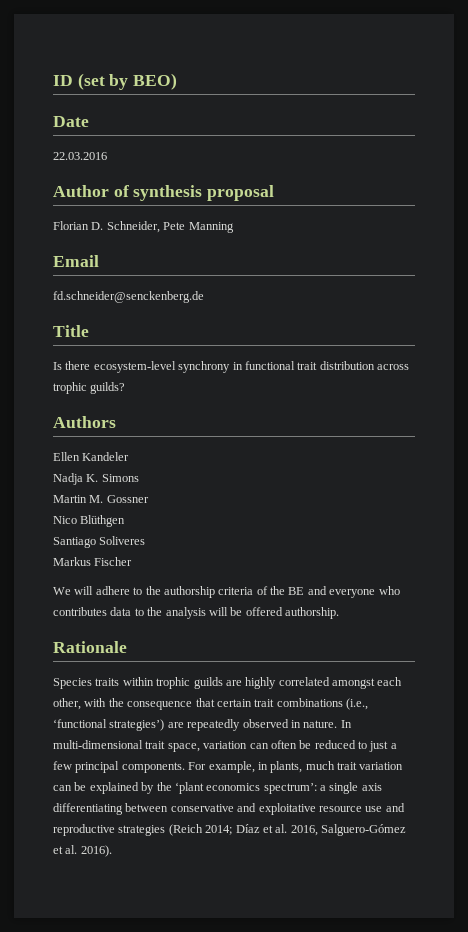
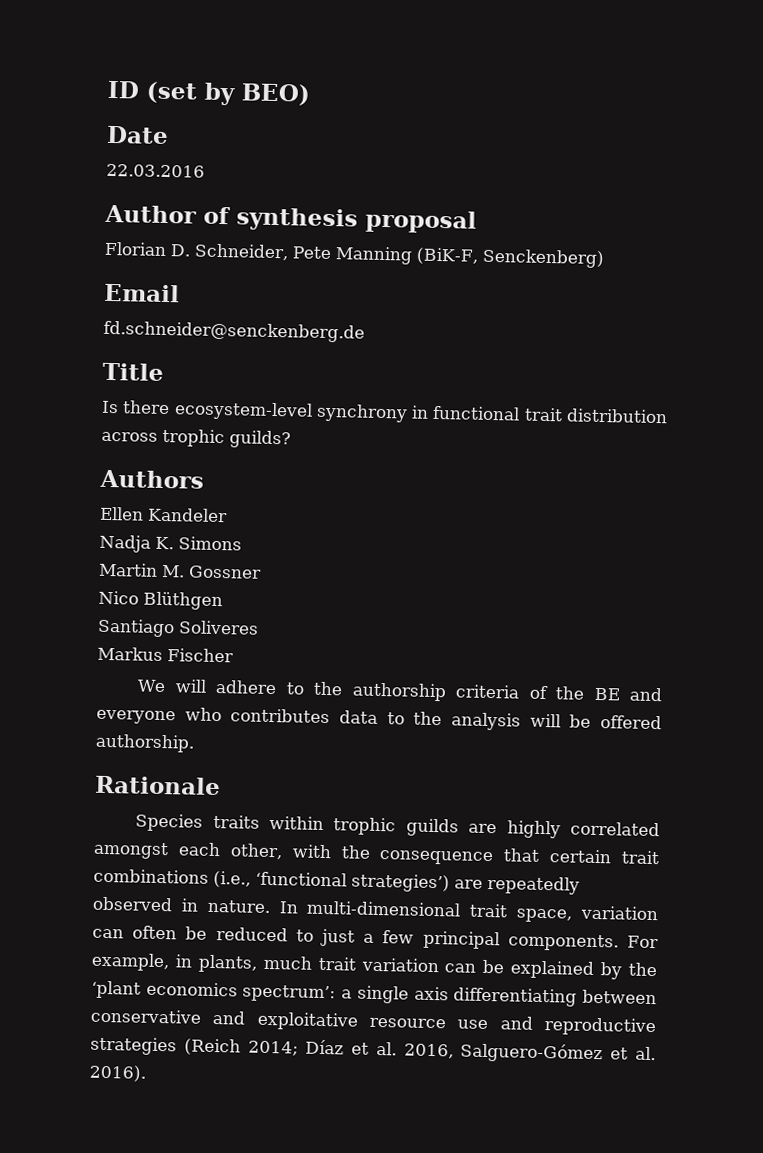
- Florian D. Schneider, Pete Manning
+ Florian D. Schneider, Pete Manning (BiK-F, Senckenberg)

